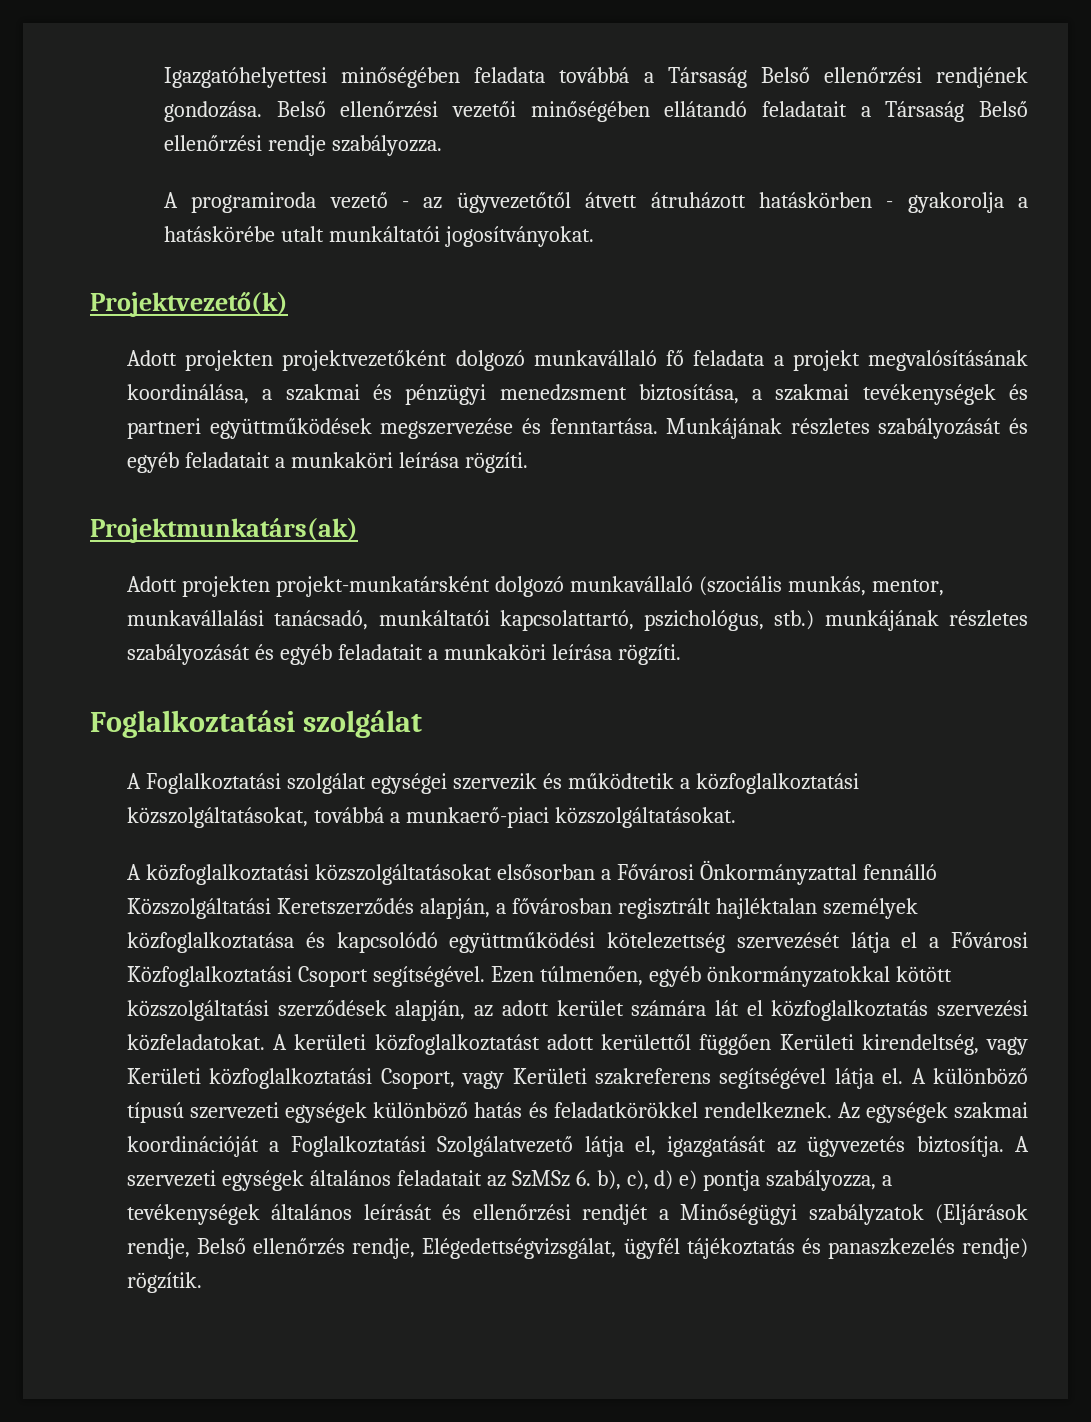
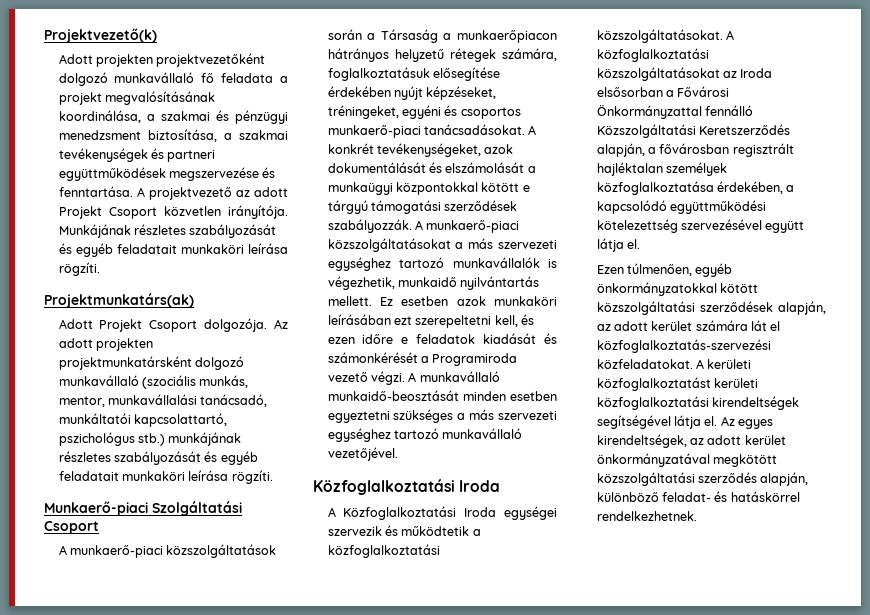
- Igazgatóhelyettesi minőségében feladata továbbá a Társaság Belső ellenőrzési rendjének gondozása. Belső ellenőrzési vezetői minőségében ellátandó feladatait a Társaság Belső ellenőrzési rendje szabályozza.
- A programiroda vezető - az ügyvezetőtől átvett átruházott hatáskörben - gyakorolja a hatáskörébe utalt munkáltatói jogosítványokat.
+ A projektvezető az adott Projekt Csoport közvetlen irányítója.
- Munkájának részletes szabályozását és egyéb feladatait a munkaköri leírása rögzíti.
+ Munkájának részletes szabályozását és egyéb feladatait munkaköri leírása rögzíti.
- Adott projekten projekt-munkatársként dolgozó munkavállaló (szociális munkás, mentor, munkavállalási tanácsadó, munkáltatói kapcsolattartó, pszichológus, stb.) munkájának részletes szabályozását és egyéb feladatait a munkaköri leírása rögzíti.
- Foglalkoztatási szolgálat
- A Foglalkoztatási szolgálat egységei szervezik és működtetik a közfoglalkoztatási közszolgáltatásokat, továbbá a munkaerő-piaci közszolgáltatásokat.
- A közfoglalkoztatási közszolgáltatásokat elsősorban a Fővárosi Önkormányzattal fennálló Közszolgáltatási Keretszerződés alapján, a fővárosban regisztrált hajléktalan személyek közfoglalkoztatása és kapcsolódó együttműködési kötelezettség szervezését látja el a Fővárosi Közfoglalkoztatási Csoport segítségével. Ezen túlmenően, egyéb önkormányzatokkal kötött közszolgáltatási szerződések alapján, az adott kerület számára lát el közfoglalkoztatás szervezési közfeladatokat.
+ Adott Projekt Csoport dolgozója. Az adott projekten projektmunkatársként dolgozó munkavállaló (szociális munkás, mentor, munkavállalási tanácsadó, munkáltatói kapcsolattartó, pszichológus stb.) munkájának részletes szabályozását és egyéb feladatait munkaköri leírása rögzíti.
+ Munkaerő-piaci Szolgáltatási Csoport
+ A munkaerő-piaci közszolgáltatások során a Társaság a munkaerőpiacon hátrányos helyzetű rétegek számára, foglalkoztatásuk elősegítése érdekében nyújt képzéseket, tréningeket, egyéni és csoportos munkaerő-piaci tanácsadásokat. A konkrét tevékenységeket, azok dokumentálását és elszámolását a munkaügyi központokkal kötött e tárgyú támogatási szerződések szabályozzák. A munkaerő-piaci közszolgáltatásokat a más szervezeti egységhez tartozó munkavállalók is végezhetik, munkaidő nyilvántartás mellett. Ez esetben azok munkaköri leírásában ezt szerepeltetni kell, és ezen időre e feladatok kiadását és számonkérését a Programiroda vezető végzi. A munkavállaló munkaidő-beosztását minden esetben egyeztetni szükséges a más szervezeti egységhez tartozó munkavállaló vezetőjével.
+ Közfoglalkoztatási Iroda
+ A Közfoglalkoztatási Iroda egységei szervezik és működtetik a közfoglalkoztatási közszolgáltatásokat. A közfoglalkoztatási közszolgáltatásokat az Iroda elsősorban a Fővárosi Önkormányzattal fennálló Közszolgáltatási Keretszerződés alapján, a fővárosban regisztrált hajléktalan személyek közfoglalkoztatása érdekében, a kapcsolódó együttműködési kötelezettség szervezésével együtt látja el.
+ Ezen túlmenően, egyéb önkormányzatokkal kötött közszolgáltatási szerződések alapján, az adott kerület számára lát el közfoglalkoztatás-szervezési közfeladatokat.
- A kerületi közfoglalkoztatást adott kerülettől függően Kerületi kirendeltség, vagy Kerületi közfoglalkoztatási Csoport, vagy Kerületi szakreferens segítségével látja el. A különböző típusú szervezeti egységek különböző hatás és feladatkörökkel rendelkeznek. Az egységek szakmai koordinációját a Foglalkoztatási Szolgálatvezető látja el, igazgatását az ügyvezetés biztosítja. A szervezeti egységek általános feladatait az SzMSz 6. b), c), d) e) pontja szabályozza, a tevékenységek általános leírását és ellenőrzési rendjét a Minőségügyi szabályzatok (Eljárások rendje, Belső ellenőrzés rendje, Elégedettségvizsgálat, ügyfél tájékoztatás és panaszkezelés rendje) rögzítik.
+ A kerületi közfoglalkoztatást kerületi közfoglalkoztatási kirendeltségek segítségével látja el. Az egyes kirendeltségek, az adott kerület önkormányzatával megkötött közszolgáltatási szerződés alapján, különböző feladat- és hatáskörrel rendelkezhetnek.

